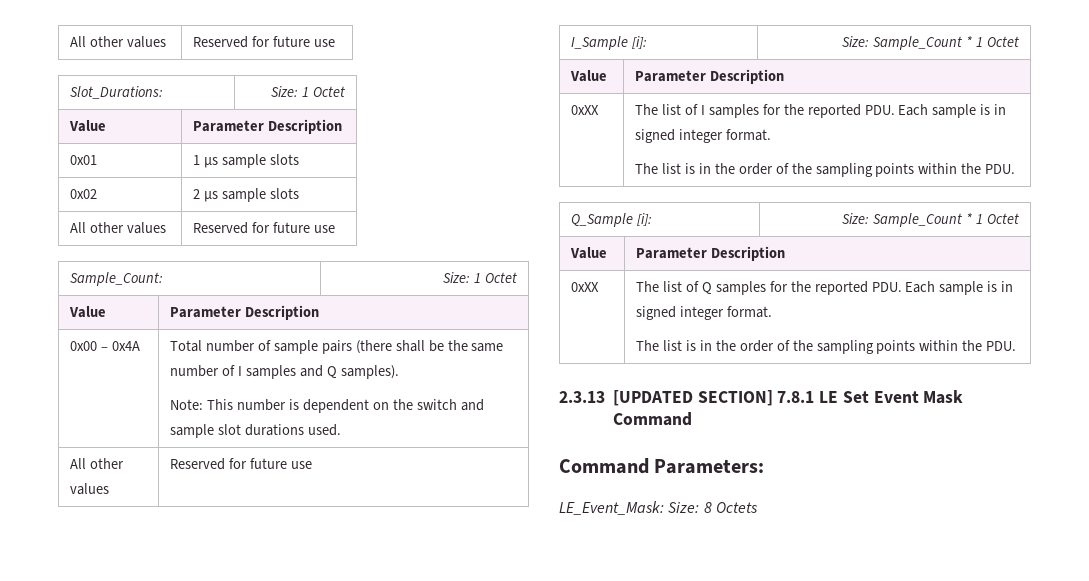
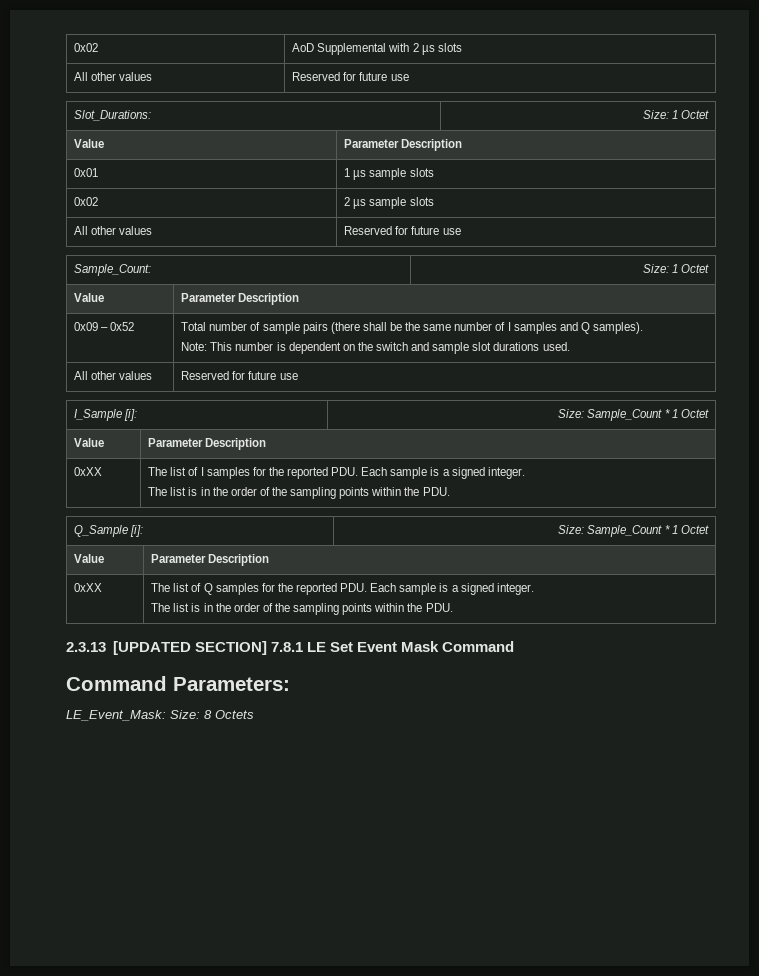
+ 0x02 | AoD Supplemental with 2 µs slots
- 0x00 – 0x4A | Total number of sample pairs (there shall be the same number of I samples and Q samples).
+ 0x09 – 0x52 | Total number of sample pairs (there shall be the same number of I samples and Q samples).
- 0xXX | The list of I samples for the reported PDU. Each sample is in signed integer format.
+ 0xXX | The list of I samples for the reported PDU. Each sample is a signed integer.
- 0xXX | The list of Q samples for the reported PDU. Each sample is in signed integer format.
+ 0xXX | The list of Q samples for the reported PDU. Each sample is a signed integer.

